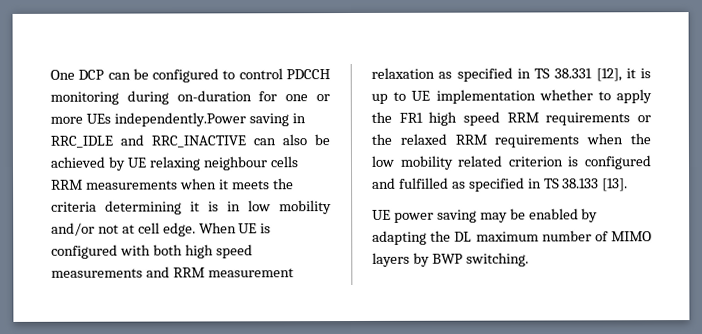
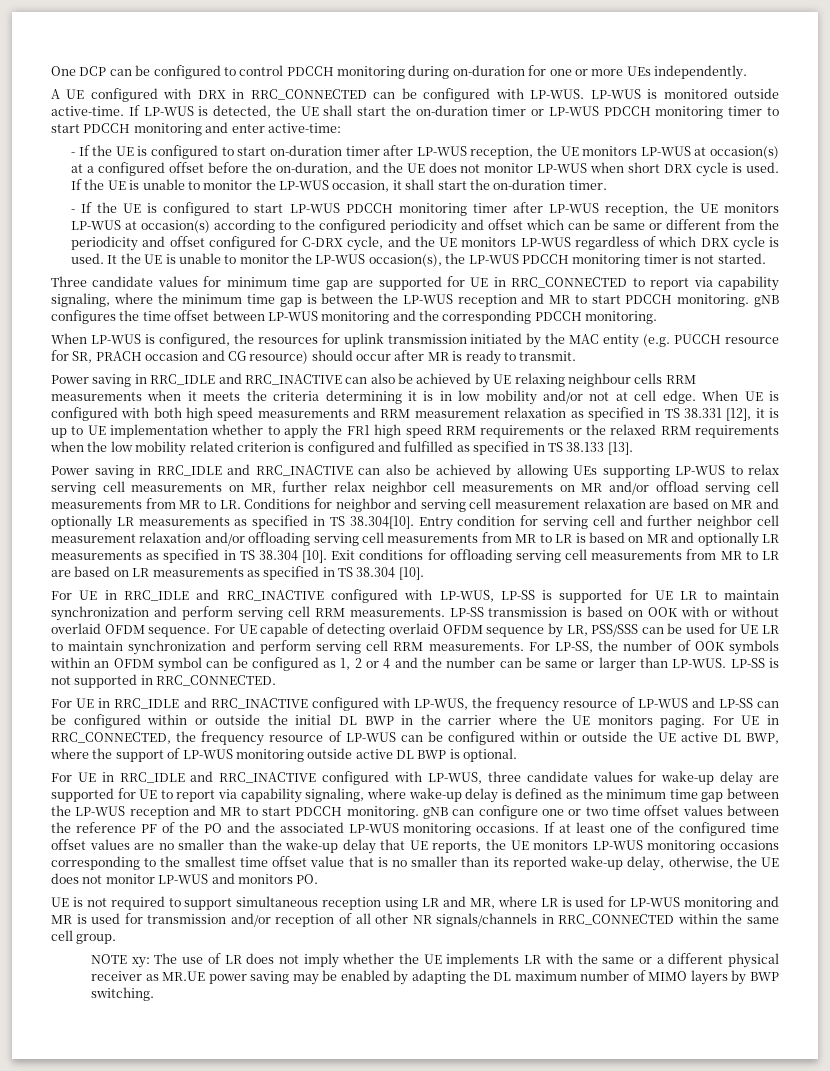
- One DCP can be configured to control PDCCH monitoring during on-duration for one or more UEs independently.Power saving in RRC_IDLE and RRC_INACTIVE can also be achieved by UE relaxing neighbour cells RRM measurements when it meets the criteria determining it is in low mobility and/or not at cell edge.
+ One DCP can be configured to control PDCCH monitoring during on-duration for one or more UEs independently.
+ A UE configured with DRX in RRC_CONNECTED can be configured with LP-WUS. LP-WUS is monitored outside active-time. If LP-WUS is detected, the UE shall start the on-duration timer or LP-WUS PDCCH monitoring timer to start PDCCH monitoring and enter active-time:
+ - If the UE is configured to start on-duration timer after LP-WUS reception, the UE monitors LP-WUS at occasion(s) at a configured offset before the on-duration, and the UE does not monitor LP-WUS when short DRX cycle is used. If the UE is unable to monitor the LP-WUS occasion, it shall start the on-duration timer.
+ - If the UE is configured to start LP-WUS PDCCH monitoring timer after LP-WUS reception, the UE monitors LP-WUS at occasion(s) according to the configured periodicity and offset which can be same or different from the periodicity and offset configured for C-DRX cycle, and the UE monitors LP-WUS regardless of which DRX cycle is used. It the UE is unable to monitor the LP-WUS occasion(s), the LP-WUS PDCCH monitoring timer is not started.
+ Three candidate values for minimum time gap are supported for UE in RRC_CONNECTED to report via capability signaling, where the minimum time gap is between the LP-WUS reception and MR to start PDCCH monitoring. gNB configures the time offset between LP-WUS monitoring and the corresponding PDCCH monitoring.
+ When LP-WUS is configured, the resources for uplink transmission initiated by the MAC entity (e.g. PUCCH resource for SR, PRACH occasion and CG resource) should occur after MR is ready to transmit.
+ Power saving in RRC_IDLE and RRC_INACTIVE can also be achieved by UE relaxing neighbour cells RRM measurements when it meets the criteria determining it is in low mobility and/or not at cell edge.
- UE power saving may be enabled by adapting the DL maximum number of MIMO layers by BWP switching.
+ Power saving in RRC_IDLE and RRC_INACTIVE can also be achieved by allowing UEs supporting LP-WUS to relax serving cell measurements on MR, further relax neighbor cell measurements on MR and/or offload serving cell measurements from MR to LR. Conditions for neighbor and serving cell measurement relaxation are based on MR and optionally LR measurements as specified in TS 38.304[10]. Entry condition for serving cell and further neighbor cell measurement relaxation and/or offloading serving cell measurements from MR to LR is based on MR and optionally LR measurements as specified in TS 38.304 [10]. Exit conditions for offloading serving cell measurements from MR to LR are based on LR measurements as specified in TS 38.304 [10].
+ For UE in RRC_IDLE and RRC_INACTIVE configured with LP-WUS, LP-SS is supported for UE LR to maintain synchronization and perform serving cell RRM measurements. LP-SS transmission is based on OOK with or without overlaid OFDM sequence. For UE capable of detecting overlaid OFDM sequence by LR, PSS/SSS can be used for UE LR to maintain synchronization and perform serving cell RRM measurements. For LP-SS, the number of OOK symbols within an OFDM symbol can be configured as 1, 2 or 4 and the number can be same or larger than LP-WUS. LP-SS is not supported in RRC_CONNECTED.
+ For UE in RRC_IDLE and RRC_INACTIVE configured with LP-WUS, the frequency resource of LP-WUS and LP-SS can be configured within or outside the initial DL BWP in the carrier where the UE monitors paging. For UE in RRC_CONNECTED, the frequency resource of LP-WUS can be configured within or outside the UE active DL BWP, where the support of LP-WUS monitoring outside active DL BWP is optional.
+ For UE in RRC_IDLE and RRC_INACTIVE configured with LP-WUS, three candidate values for wake-up delay are supported for UE to report via capability signaling, where wake-up delay is defined as the minimum time gap between the LP-WUS reception and MR to start PDCCH monitoring. gNB can configure one or two time offset values between the reference PF of the PO and the associated LP-WUS monitoring occasions. If at least one of the configured time offset values are no smaller than the wake-up delay that UE reports, the UE monitors LP-WUS monitoring occasions corresponding to the smallest time offset value that is no smaller than its reported wake-up delay, otherwise, the UE does not monitor LP-WUS and monitors PO.
+ UE is not required to support simultaneous reception using LR and MR, where LR is used for LP-WUS monitoring and MR is used for transmission and/or reception of all other NR signals/channels in RRC_CONNECTED within the same cell group.
+ NOTE xy: The use of LR does not imply whether the UE implements LR with the same or a different physical receiver as MR.UE power saving may be enabled by adapting the DL maximum number of MIMO layers by BWP switching.

